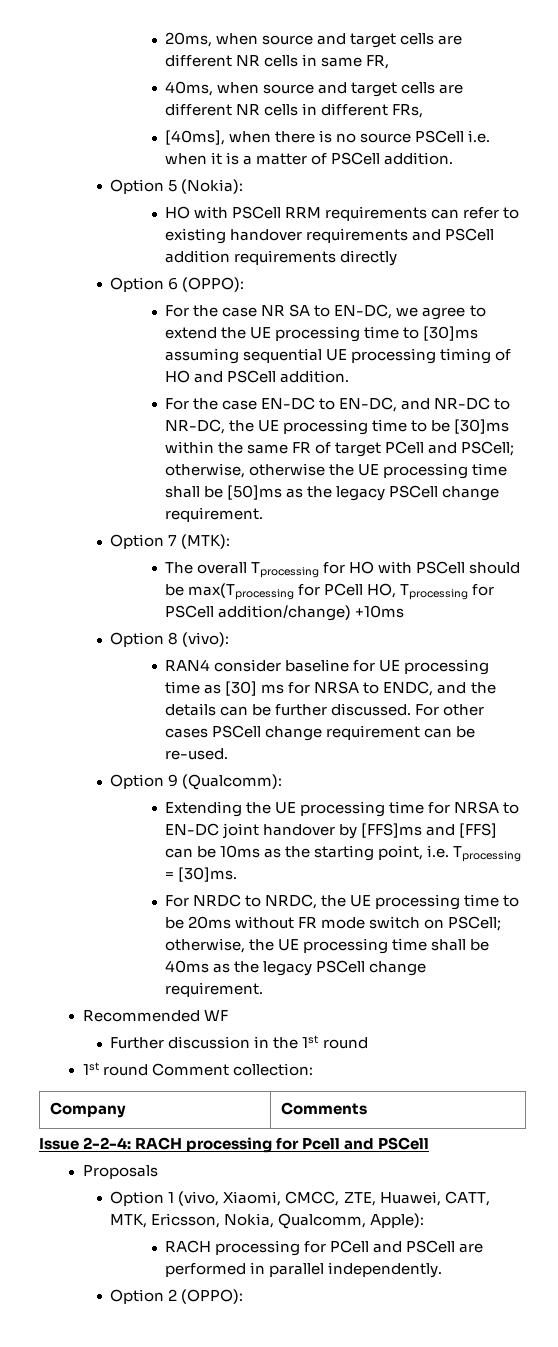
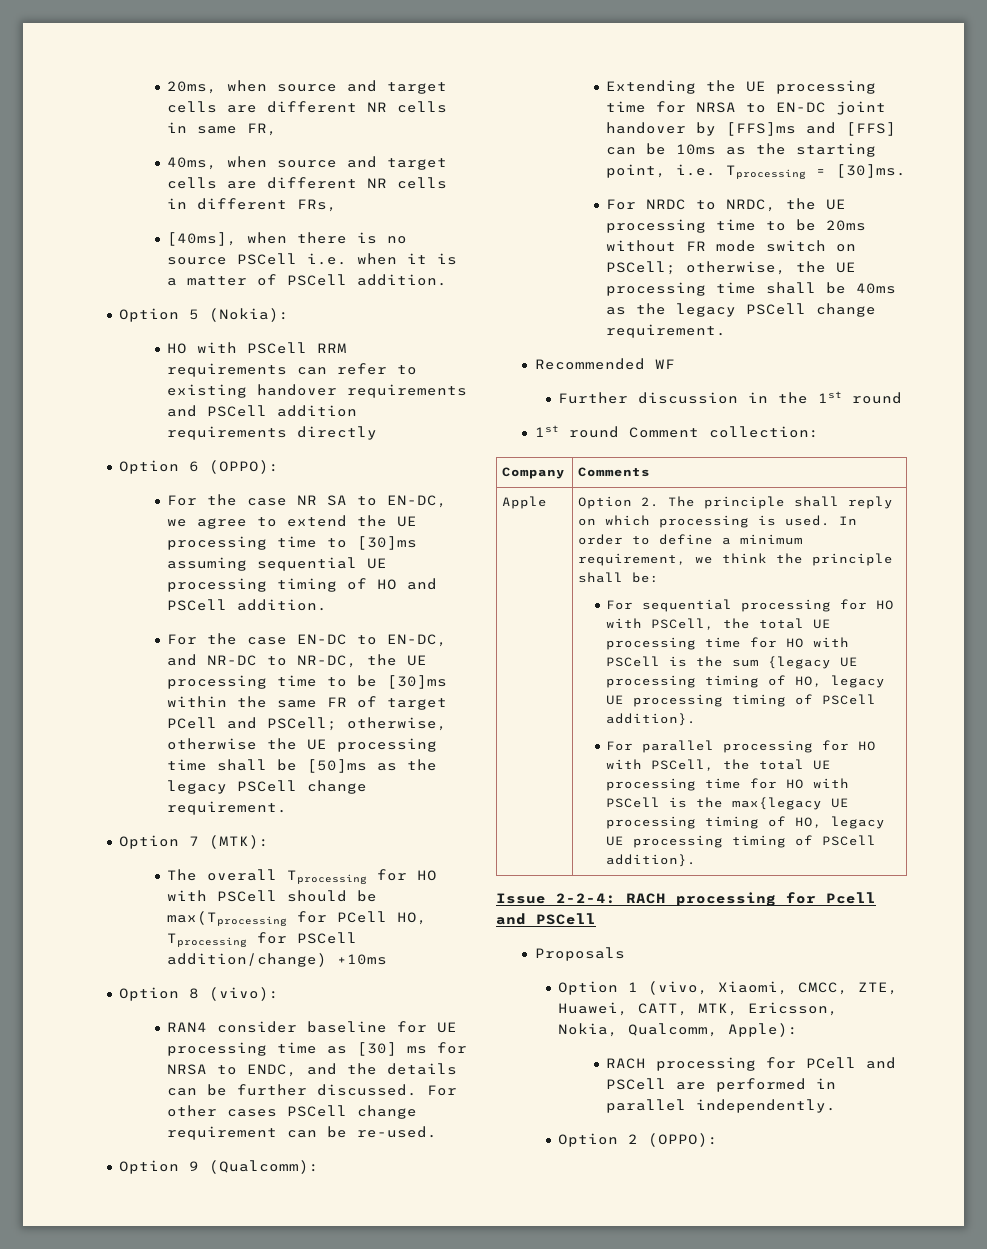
+ Apple | Option 2. The principle shall reply on which processing is used. In order to define a minimum requirement, we think the principle shall be:
+ For sequential processing for HO with PSCell, the total UE processing time for HO with PSCell is the sum {legacy UE processing timing of HO, legacy UE processing timing of PSCell addition}.
+ For parallel processing for HO with PSCell, the total UE processing time for HO with PSCell is the max{legacy UE processing timing of HO, legacy UE processing timing of PSCell addition}.

